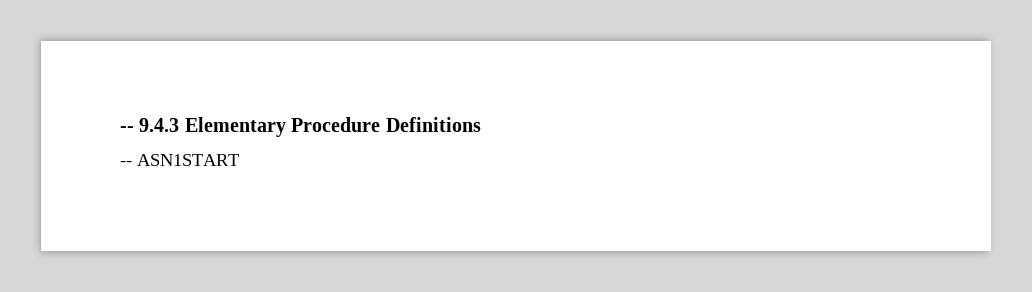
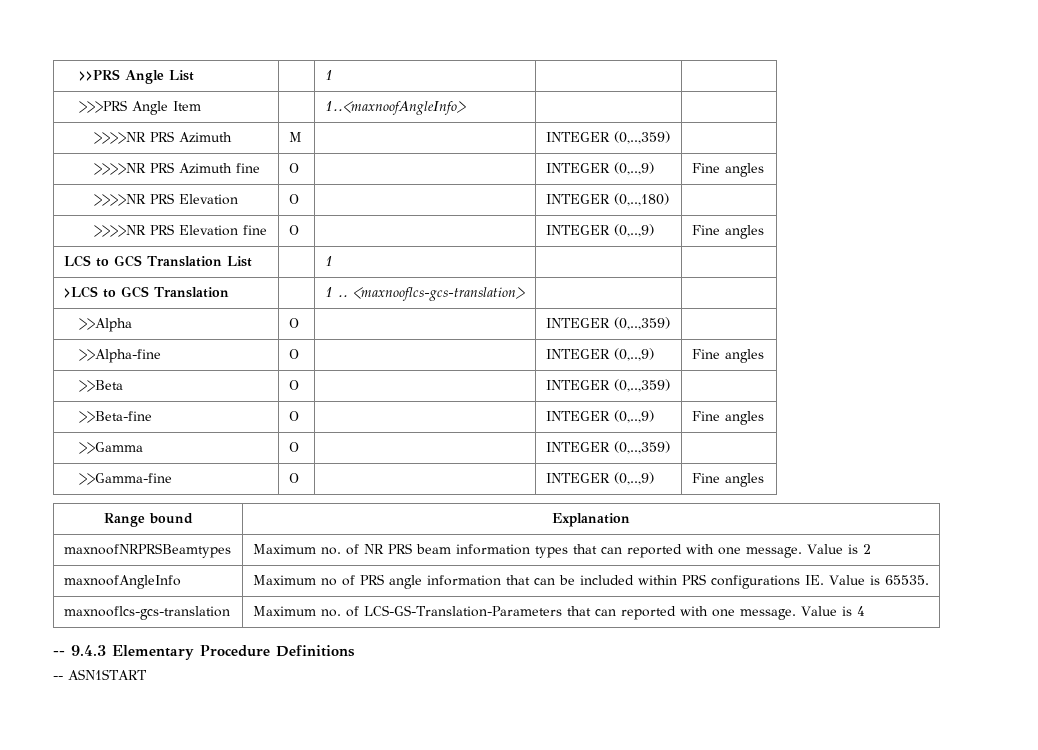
+ >>PRS Angle List | | 1 | |
+ >>>PRS Angle Item | | 1..<maxnoofAngleInfo> | |
+ >>>>NR PRS Azimuth | M | | INTEGER (0,..,359) |
+ >>>>NR PRS Azimuth fine | O | | INTEGER (0,..,9) | Fine angles
+ >>>>NR PRS Elevation | O | | INTEGER (0,..,180) |
+ >>>>NR PRS Elevation fine | O | | INTEGER (0,..,9) | Fine angles
+ LCS to GCS Translation List | | 1 | |
+ >LCS to GCS Translation | | 1 .. <maxnooflcs-gcs-translation> | |
+ >>Alpha | O | | INTEGER (0,..,359) |
+ >>Alpha-fine | O | | INTEGER (0,..,9) | Fine angles
+ >>Beta | O | | INTEGER (0,..,359) |
+ >>Beta-fine | O | | INTEGER (0,..,9) | Fine angles
+ >>Gamma | O | | INTEGER (0,..,359) |
+ >>Gamma-fine | O | | INTEGER (0,..,9) | Fine angles
+ Range bound | Explanation
+ maxnoofNRPRSBeamtypes | Maximum no. of NR PRS beam information types that can reported with one message. Value is 2
+ maxnoofAngleInfo | Maximum no of PRS angle information that can be included within PRS configurations IE. Value is 65535.
+ maxnooflcs-gcs-translation | Maximum no. of LCS-GS-Translation-Parameters that can reported with one message. Value is 4

